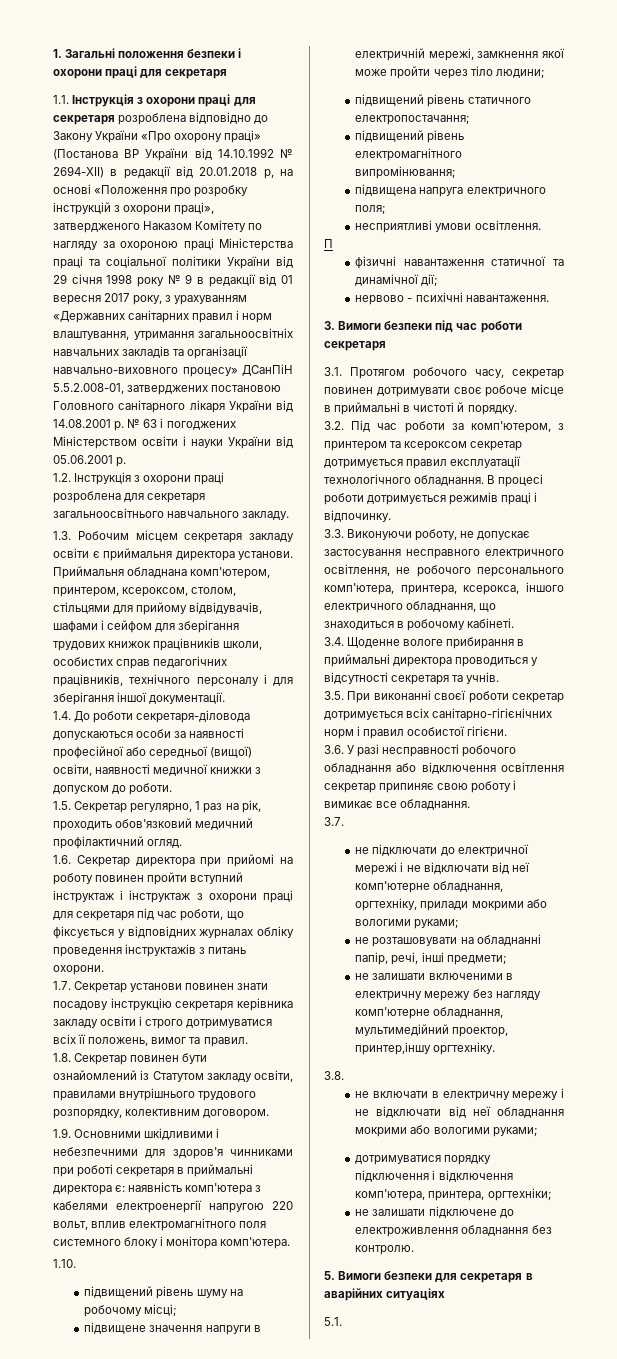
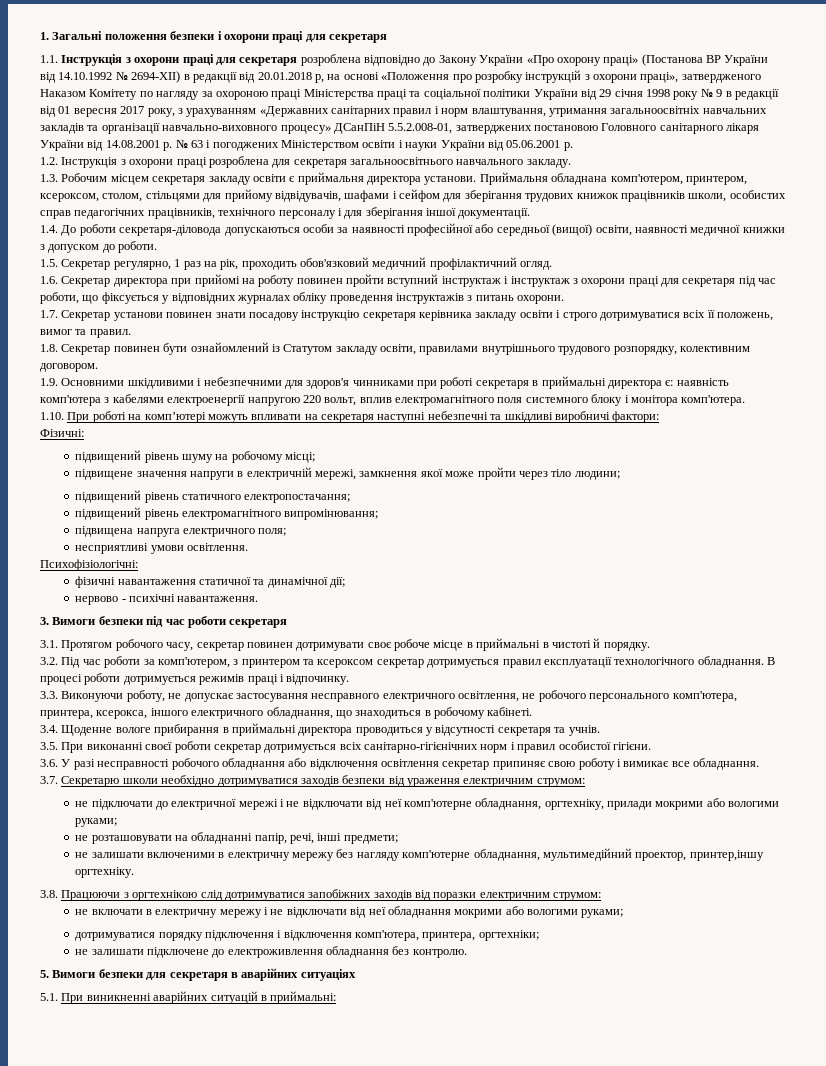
- 1.10.
+ 1.10. При роботі на комп’ютері можуть впливати на секретаря наступні небезпечні та шкідливі виробничі фактори:
+ Фізичні:
- П
+ Психофізіологічні:
- 3.7.
+ 3.7. Секретарю школи необхідно дотримуватися заходів безпеки від ураження електричним струмом:
- 3.8.
+ 3.8. Працюючи з оргтехнікою слід дотримуватися запобіжних заходів від поразки електричним струмом:
- 5.1.
+ 5.1. При виникненні аварійних ситуацій в приймальні:

